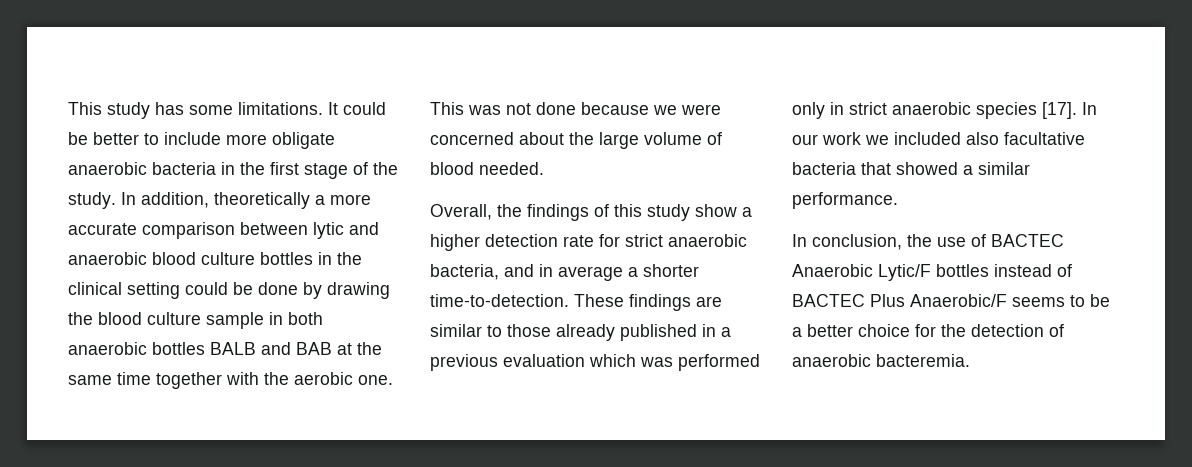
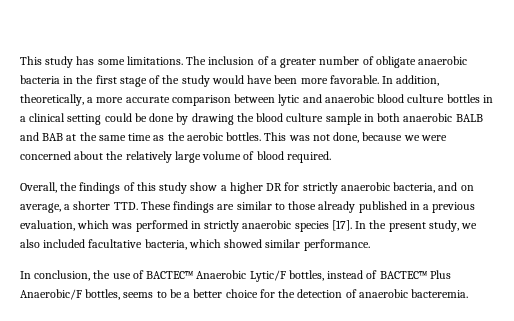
- It could be better to include more obligate anaerobic bacteria in the first stage of the study.
+ The inclusion of a greater number of obligate anaerobic bacteria in the first stage of the study would have been more favorable.
- In addition, theoretically a more accurate comparison between lytic and anaerobic blood culture bottles in the clinical setting could be done by drawing the blood culture sample in both anaerobic bottles BALB and BAB at the same time together with the aerobic one.
+ In addition, theoretically, a more accurate comparison between lytic and anaerobic blood culture bottles in a clinical setting could be done by drawing the blood culture sample in both anaerobic BALB and BAB at the same time as the aerobic bottles.
- This was not done because we were concerned about the large volume of blood needed.
+ This was not done, because we were concerned about the relatively large volume of blood required.
- Overall, the findings of this study show a higher detection rate for strict anaerobic bacteria, and in average a shorter time-to-detection. These findings are similar to those already published in a previous evaluation which was performed only in strict anaerobic species [17].
+ Overall, the findings of this study show a higher DR for strictly anaerobic bacteria, and on average, a shorter TTD. These findings are similar to those already published in a previous evaluation, which was performed in strictly anaerobic species [17].
- In our work we included also facultative bacteria that showed a similar performance.
+ In the present study, we also included facultative bacteria, which showed similar performance.
- In conclusion, the use of BACTEC Anaerobic Lytic/F bottles instead of BACTEC Plus Anaerobic/F seems to be a better choice for the detection of anaerobic bacteremia.
+ In conclusion, the use of BACTEC™ Anaerobic Lytic/F bottles, instead of BACTEC™ Plus Anaerobic/F bottles, seems to be a better choice for the detection of anaerobic bacteremia.

